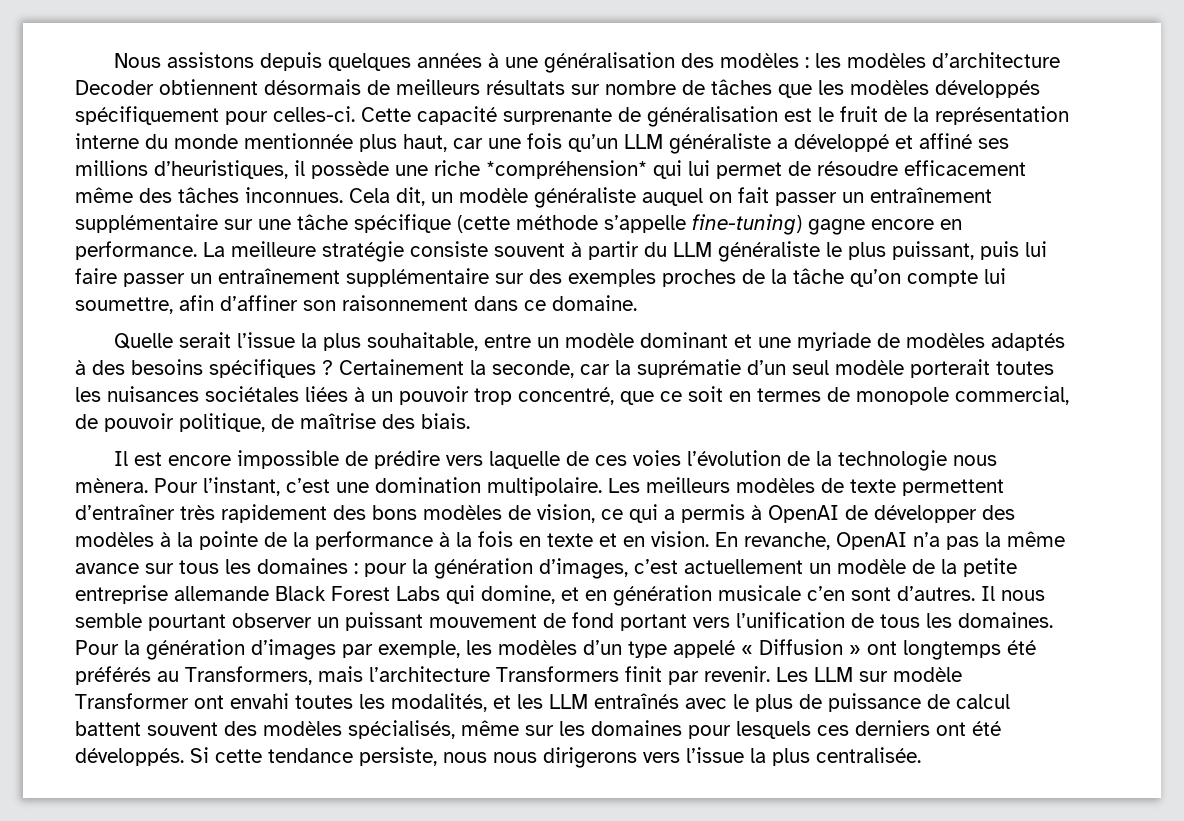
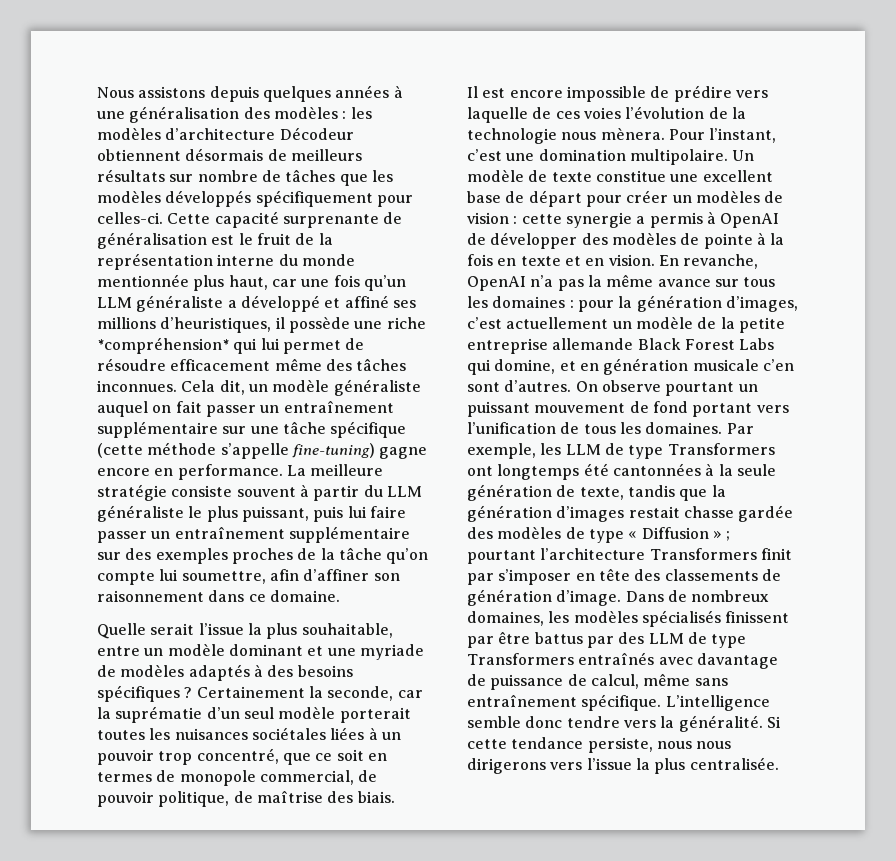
- Nous assistons depuis quelques années à une généralisation des modèles : les modèles d’architecture Decoder obtiennent désormais de meilleurs résultats sur nombre de tâches que les modèles développés spécifiquement pour celles-ci.
+ Nous assistons depuis quelques années à une généralisation des modèles : les modèles d’architecture Décodeur obtiennent désormais de meilleurs résultats sur nombre de tâches que les modèles développés spécifiquement pour celles-ci.
- Les meilleurs modèles de texte permettent d’entraîner très rapidement des bons modèles de vision, ce qui a permis à OpenAI de développer des modèles à la pointe de la performance à la fois en texte et en vision.
+ Un modèle de texte constitue une excellent base de départ pour créer un modèles de vision : cette synergie a permis à OpenAI de développer des modèles de pointe à la fois en texte et en vision.
- Il nous semble pourtant observer un puissant mouvement de fond portant vers l’unification de tous les domaines.
+ On observe pourtant un puissant mouvement de fond portant vers l’unification de tous les domaines.
- Pour la génération d’images par exemple, les modèles d’un type appelé « Diffusion » ont longtemps été préférés au Transformers, mais l’architecture Transformers finit par revenir. Les LLM sur modèle Transformer ont envahi toutes les modalités, et les LLM entraînés avec le plus de puissance de calcul battent souvent des modèles spécialisés, même sur les domaines pour lesquels ces derniers ont été développés.
+ Par exemple, les LLM de type Transformers ont longtemps été cantonnées à la seule génération de texte, tandis que la génération d’images restait chasse gardée des modèles de type « Diffusion » ; pourtant l’architecture Transformers finit par s’imposer en tête des classements de génération d’image. Dans de nombreux domaines, les modèles spécialisés finissent par être battus par des LLM de type Transformers entraînés avec davantage de puissance de calcul, même sans entraînement spécifique. L’intelligence semble donc tendre vers la généralité.

